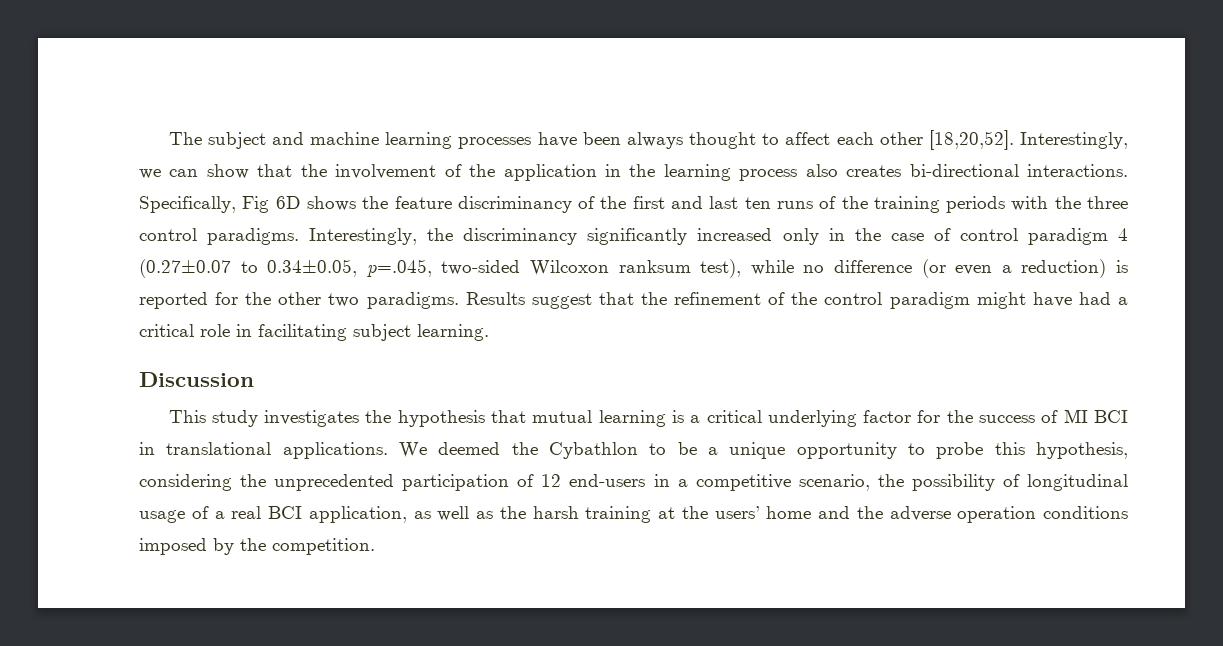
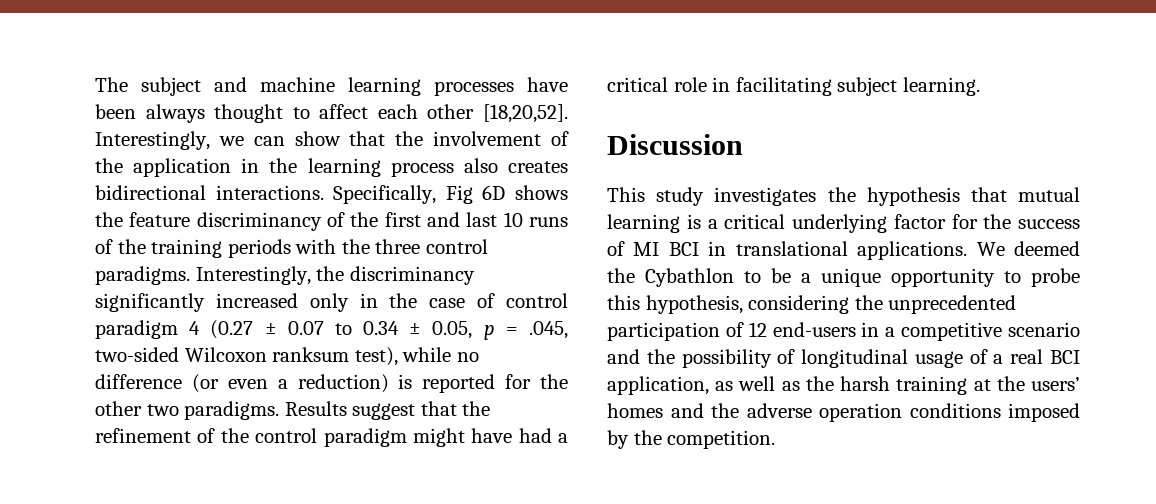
- Interestingly, we can show that the involvement of the application in the learning process also creates bi-directional interactions.
+ Interestingly, we can show that the involvement of the application in the learning process also creates bidirectional interactions.
- Specifically, Fig 6D shows the feature discriminancy of the first and last ten runs of the training periods with the three control paradigms.
+ Specifically, Fig 6D shows the feature discriminancy of the first and last 10 runs of the training periods with the three control paradigms.
- Interestingly, the discriminancy significantly increased only in the case of control paradigm 4 (0.27±0.07 to 0.34±0.05, p=.045, two-sided Wilcoxon ranksum test), while no difference (or even a reduction) is reported for the other two paradigms.
+ Interestingly, the discriminancy significantly increased only in the case of control paradigm 4 (0.27 ± 0.07 to 0.34 ± 0.05, p = .045, two-sided Wilcoxon ranksum test), while no difference (or even a reduction) is reported for the other two paradigms.
- We deemed the Cybathlon to be a unique opportunity to probe this hypothesis, considering the unprecedented participation of 12 end-users in a competitive scenario, the possibility of longitudinal usage of a real BCI application, as well as the harsh training at the users’ home and the adverse operation conditions imposed by the competition.
+ We deemed the Cybathlon to be a unique opportunity to probe this hypothesis, considering the unprecedented participation of 12 end-users in a competitive scenario and the possibility of longitudinal usage of a real BCI application, as well as the harsh training at the users’ homes and the adverse operation conditions imposed by the competition.

